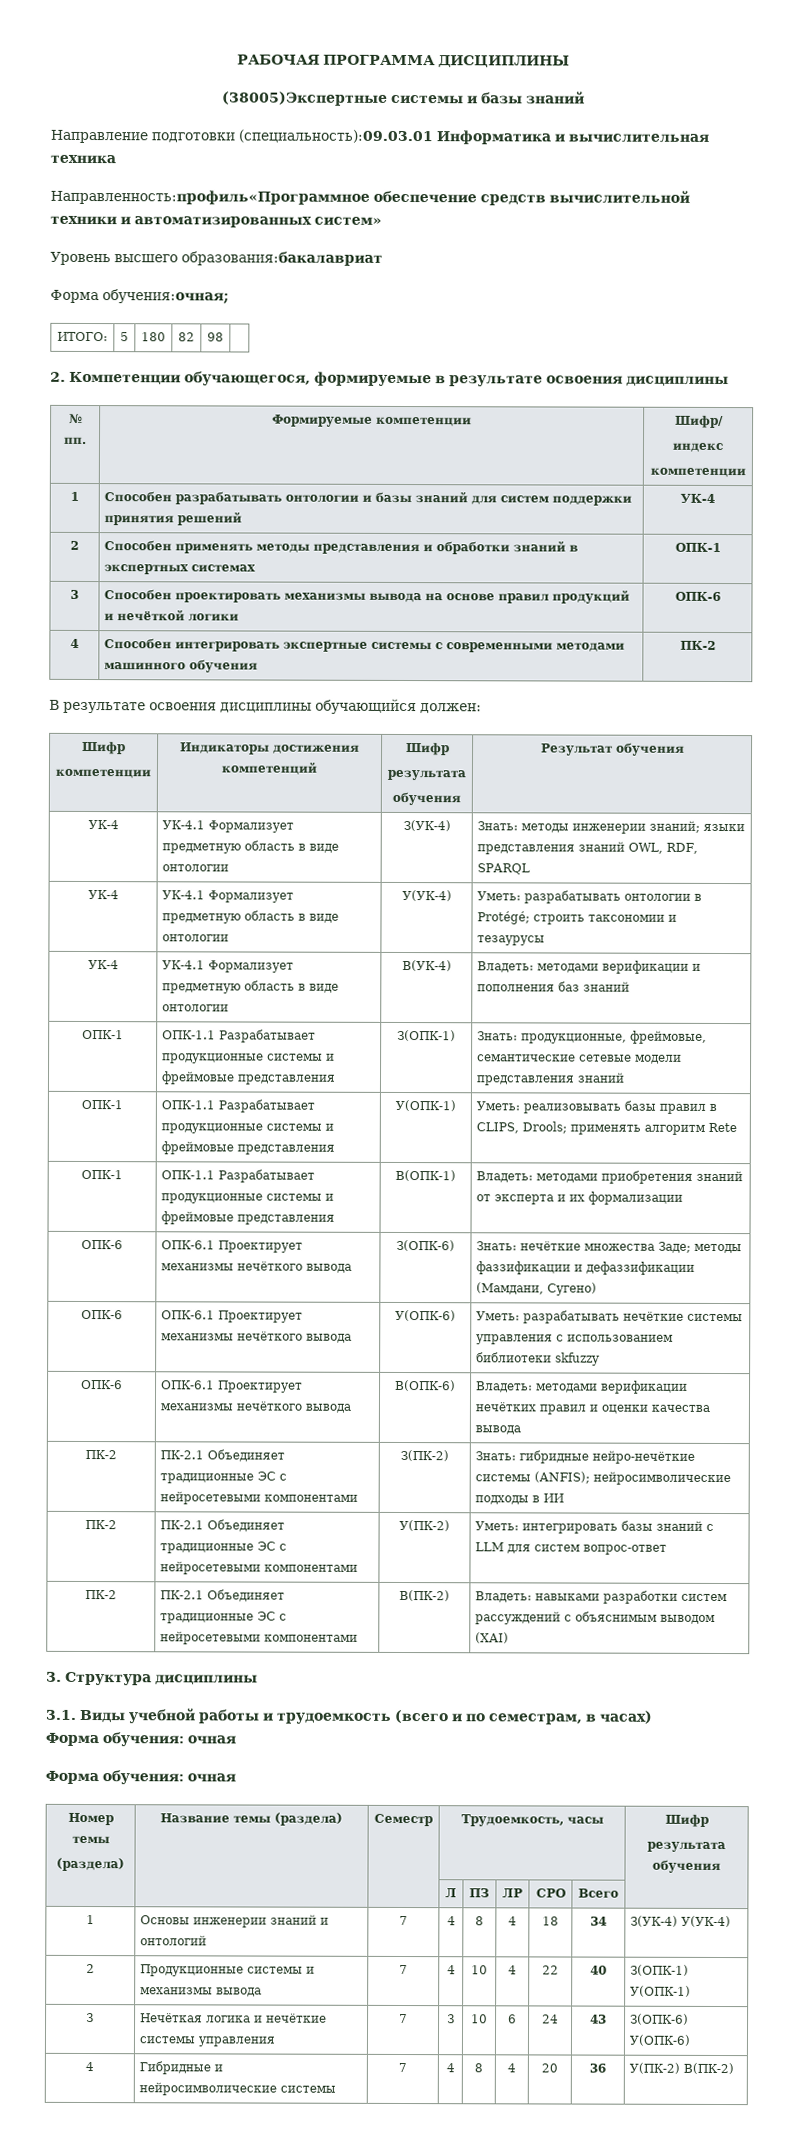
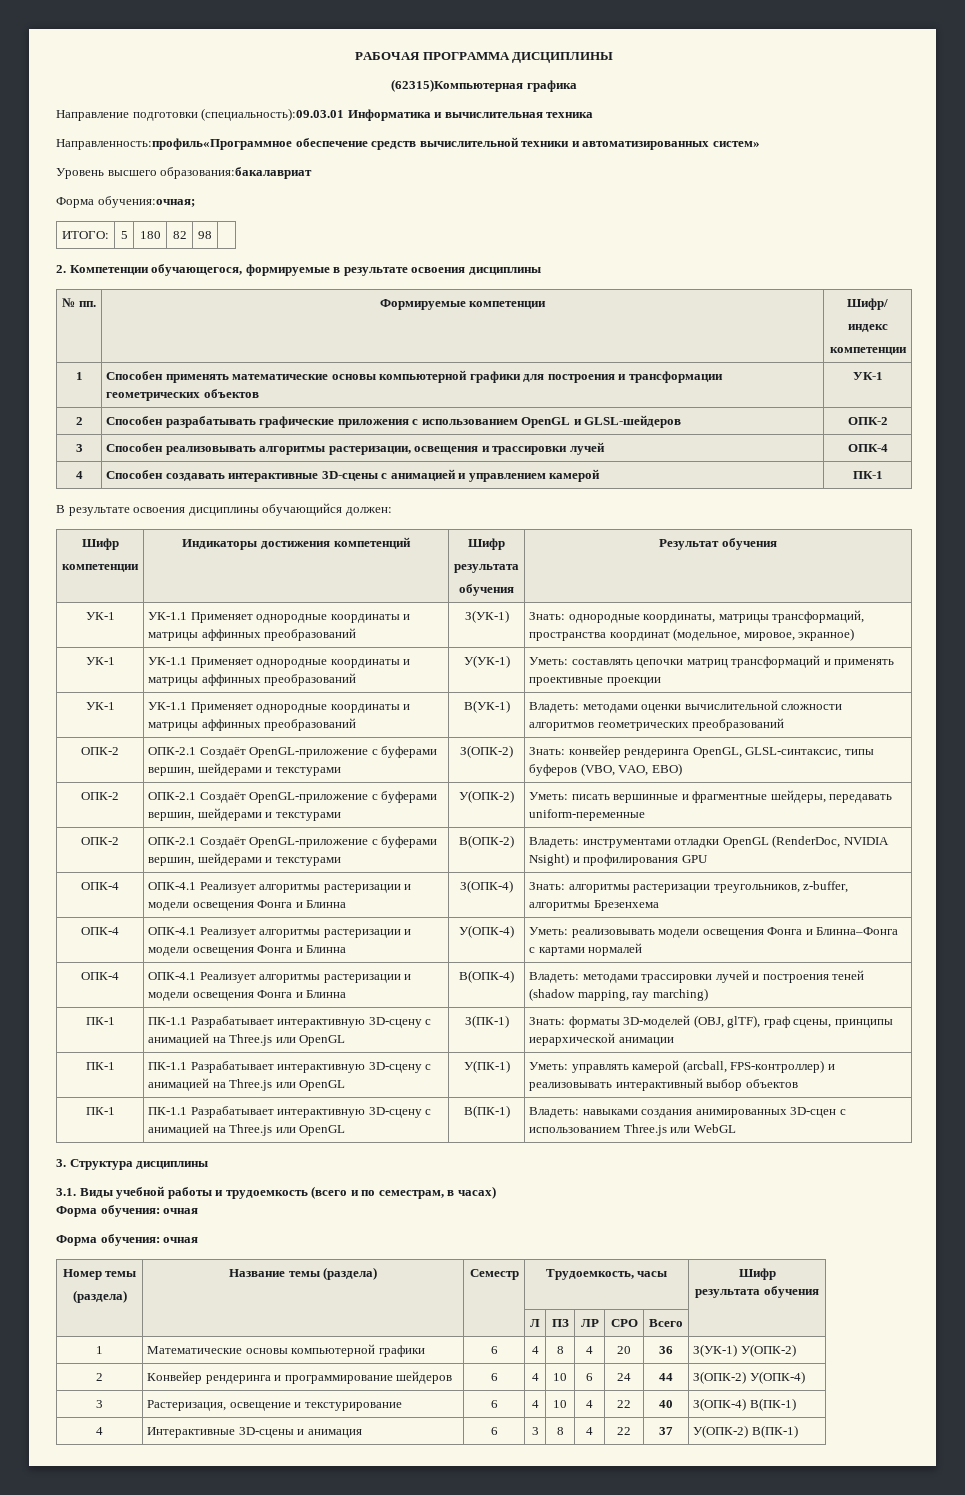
- (38005)Экспертные системы и базы знаний
+ (62315)Компьютерная графика
- 1 | Способен разрабатывать онтологии и базы знаний для систем поддержки принятия решений | УК-4
- 2 | Способен применять методы представления и обработки знаний в экспертных системах | ОПК-1
- 3 | Способен проектировать механизмы вывода на основе правил продукций и нечёткой логики | ОПК-6
- 4 | Способен интегрировать экспертные системы с современными методами машинного обучения | ПК-2
+ 1 | Способен применять математические основы компьютерной графики для построения и трансформации геометрических объектов | УК-1
+ 2 | Способен разрабатывать графические приложения с использованием OpenGL и GLSL-шейдеров | ОПК-2
+ 3 | Способен реализовывать алгоритмы растеризации, освещения и трассировки лучей | ОПК-4
+ 4 | Способен создавать интерактивные 3D-сцены с анимацией и управлением камерой | ПК-1
- УК-4 | УК-4.1 Формализует предметную область в виде онтологии | З(УК-4) | Знать: методы инженерии знаний; языки представления знаний OWL, RDF, SPARQL
- УК-4 | УК-4.1 Формализует предметную область в виде онтологии | У(УК-4) | Уметь: разрабатывать онтологии в Protégé; строить таксономии и тезаурусы
- УК-4 | УК-4.1 Формализует предметную область в виде онтологии | В(УК-4) | Владеть: методами верификации и пополнения баз знаний
- ОПК-1 | ОПК-1.1 Разрабатывает продукционные системы и фреймовые представления | З(ОПК-1) | Знать: продукционные, фреймовые, семантические сетевые модели представления знаний
- ОПК-1 | ОПК-1.1 Разрабатывает продукционные системы и фреймовые представления | У(ОПК-1) | Уметь: реализовывать базы правил в CLIPS, Drools; применять алгоритм Rete
- ОПК-1 | ОПК-1.1 Разрабатывает продукционные системы и фреймовые представления | В(ОПК-1) | Владеть: методами приобретения знаний от эксперта и их формализации
- ОПК-6 | ОПК-6.1 Проектирует механизмы нечёткого вывода | З(ОПК-6) | Знать: нечёткие множества Заде; методы фаззификации и дефаззификации (Мамдани, Сугено)
- ОПК-6 | ОПК-6.1 Проектирует механизмы нечёткого вывода | У(ОПК-6) | Уметь: разрабатывать нечёткие системы управления с использованием библиотеки skfuzzy
- ОПК-6 | ОПК-6.1 Проектирует механизмы нечёткого вывода | В(ОПК-6) | Владеть: методами верификации нечётких правил и оценки качества вывода
- ПК-2 | ПК-2.1 Объединяет традиционные ЭС с нейросетевыми компонентами | З(ПК-2) | Знать: гибридные нейро-нечёткие системы (ANFIS); нейросимволические подходы в ИИ
- ПК-2 | ПК-2.1 Объединяет традиционные ЭС с нейросетевыми компонентами | У(ПК-2) | Уметь: интегрировать базы знаний с LLM для систем вопрос-ответ
- ПК-2 | ПК-2.1 Объединяет традиционные ЭС с нейросетевыми компонентами | В(ПК-2) | Владеть: навыками разработки систем рассуждений с объяснимым выводом (XAI)
+ УК-1 | УК-1.1 Применяет однородные координаты и матрицы аффинных преобразований | З(УК-1) | Знать: однородные координаты, матрицы трансформаций, пространства координат (модельное, мировое, экранное)
+ УК-1 | УК-1.1 Применяет однородные координаты и матрицы аффинных преобразований | У(УК-1) | Уметь: составлять цепочки матриц трансформаций и применять проективные проекции
+ УК-1 | УК-1.1 Применяет однородные координаты и матрицы аффинных преобразований | В(УК-1) | Владеть: методами оценки вычислительной сложности алгоритмов геометрических преобразований
+ ОПК-2 | ОПК-2.1 Создаёт OpenGL-приложение с буферами вершин, шейдерами и текстурами | З(ОПК-2) | Знать: конвейер рендеринга OpenGL, GLSL-синтаксис, типы буферов (VBO, VAO, EBO)
+ ОПК-2 | ОПК-2.1 Создаёт OpenGL-приложение с буферами вершин, шейдерами и текстурами | У(ОПК-2) | Уметь: писать вершинные и фрагментные шейдеры, передавать uniform-переменные
+ ОПК-2 | ОПК-2.1 Создаёт OpenGL-приложение с буферами вершин, шейдерами и текстурами | В(ОПК-2) | Владеть: инструментами отладки OpenGL (RenderDoc, NVIDIA Nsight) и профилирования GPU
+ ОПК-4 | ОПК-4.1 Реализует алгоритмы растеризации и модели освещения Фонга и Блинна | З(ОПК-4) | Знать: алгоритмы растеризации треугольников, z-buffer, алгоритмы Брезенхема
+ ОПК-4 | ОПК-4.1 Реализует алгоритмы растеризации и модели освещения Фонга и Блинна | У(ОПК-4) | Уметь: реализовывать модели освещения Фонга и Блинна–Фонга с картами нормалей
+ ОПК-4 | ОПК-4.1 Реализует алгоритмы растеризации и модели освещения Фонга и Блинна | В(ОПК-4) | Владеть: методами трассировки лучей и построения теней (shadow mapping, ray marching)
+ ПК-1 | ПК-1.1 Разрабатывает интерактивную 3D-сцену с анимацией на Three.js или OpenGL | З(ПК-1) | Знать: форматы 3D-моделей (OBJ, glTF), граф сцены, принципы иерархической анимации
+ ПК-1 | ПК-1.1 Разрабатывает интерактивную 3D-сцену с анимацией на Three.js или OpenGL | У(ПК-1) | Уметь: управлять камерой (arcball, FPS-контроллер) и реализовывать интерактивный выбор объектов
+ ПК-1 | ПК-1.1 Разрабатывает интерактивную 3D-сцену с анимацией на Three.js или OpenGL | В(ПК-1) | Владеть: навыками создания анимированных 3D-сцен с использованием Three.js или WebGL
- 1 | Основы инженерии знаний и онтологий | 7 | 4 | 8 | 4 | 18 | 34 | З(УК-4) У(УК-4)
- 2 | Продукционные системы и механизмы вывода | 7 | 4 | 10 | 4 | 22 | 40 | З(ОПК-1) У(ОПК-1)
- 3 | Нечёткая логика и нечёткие системы управления | 7 | 3 | 10 | 6 | 24 | 43 | З(ОПК-6) У(ОПК-6)
- 4 | Гибридные и нейросимволические системы | 7 | 4 | 8 | 4 | 20 | 36 | У(ПК-2) В(ПК-2)
+ 1 | Математические основы компьютерной графики | 6 | 4 | 8 | 4 | 20 | 36 | З(УК-1) У(ОПК-2)
+ 2 | Конвейер рендеринга и программирование шейдеров | 6 | 4 | 10 | 6 | 24 | 44 | З(ОПК-2) У(ОПК-4)
+ 3 | Растеризация, освещение и текстурирование | 6 | 4 | 10 | 4 | 22 | 40 | З(ОПК-4) В(ПК-1)
+ 4 | Интерактивные 3D-сцены и анимация | 6 | 3 | 8 | 4 | 22 | 37 | У(ОПК-2) В(ПК-1)

